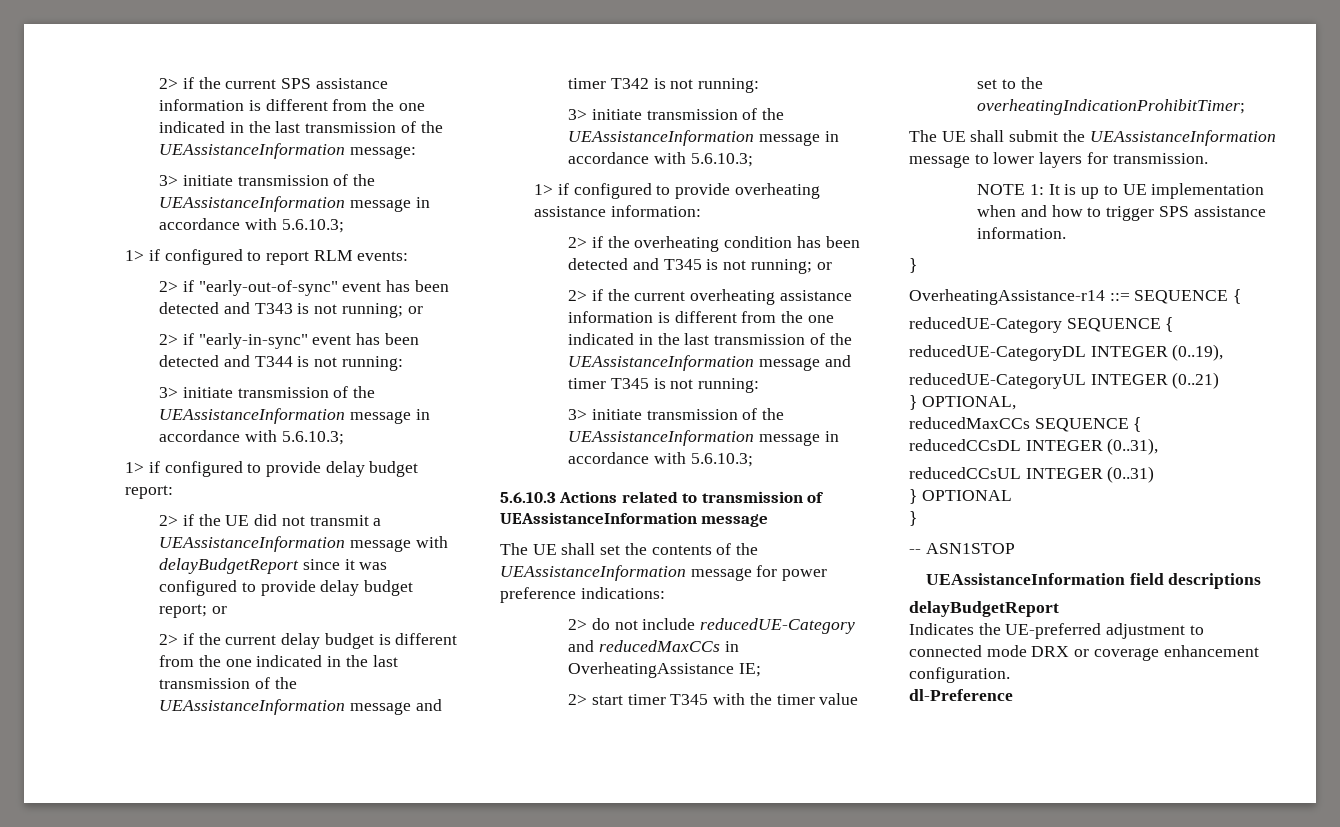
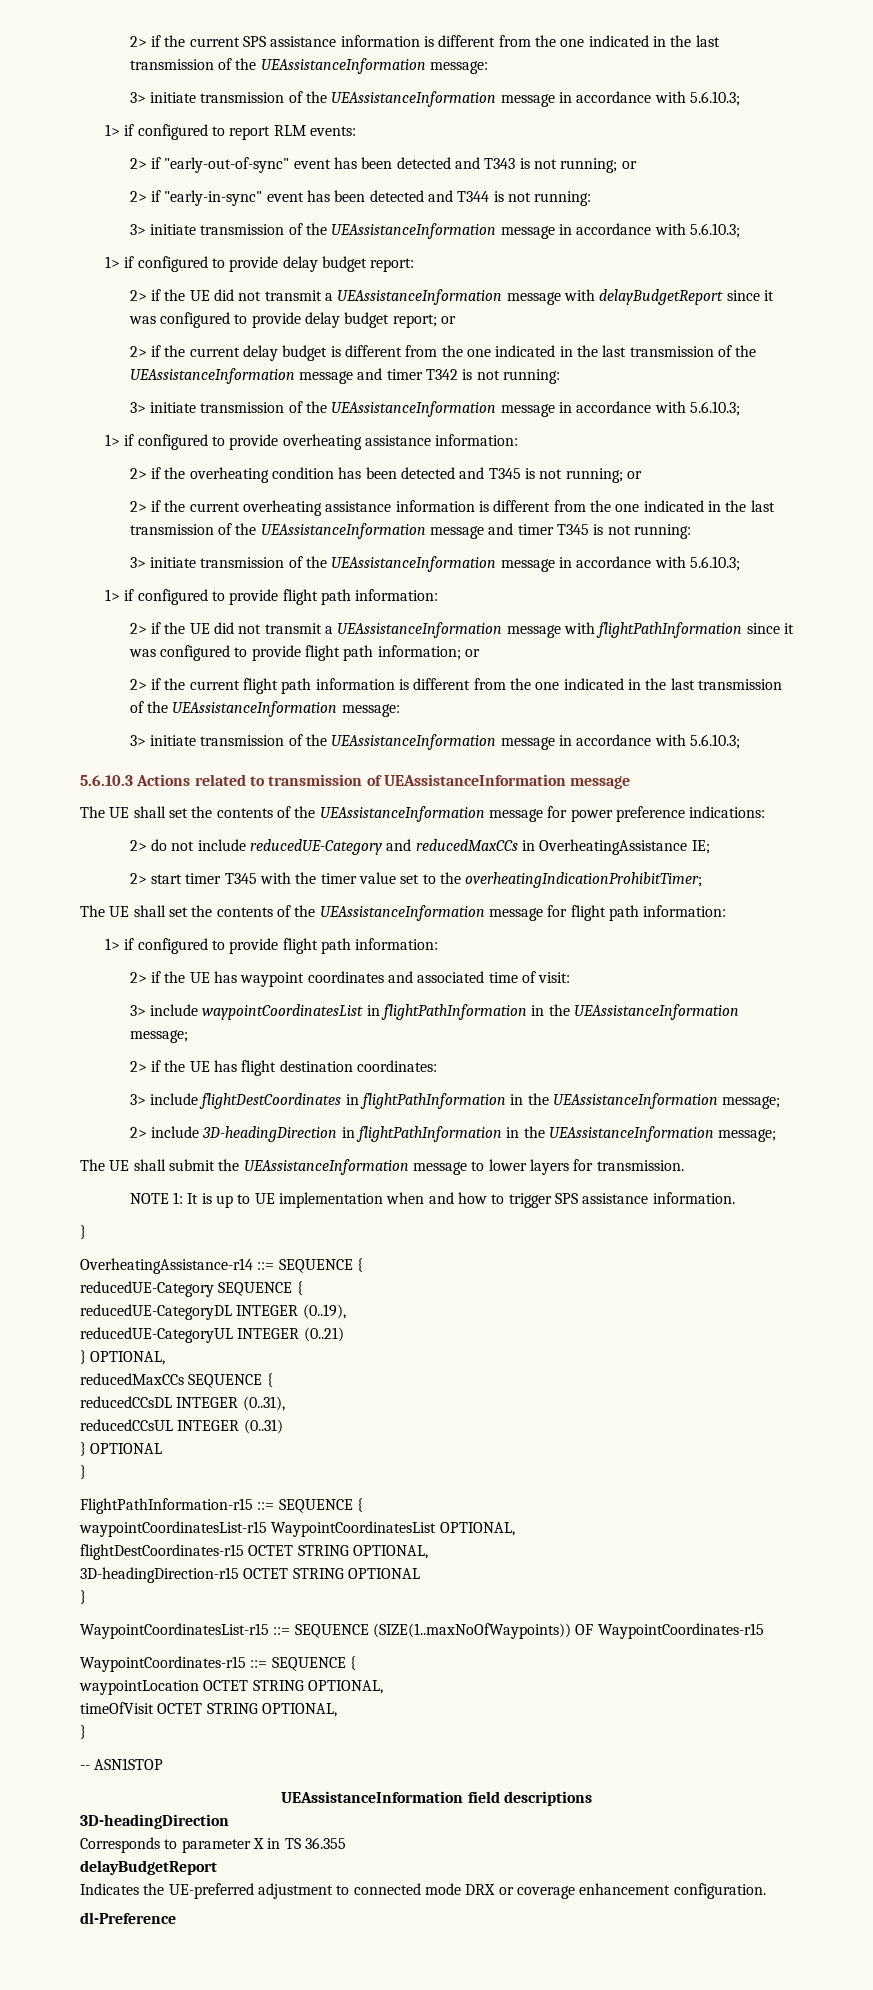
  2> if the current overheating assistance information is different from the one indicated in the last transmission of the UEAssistanceInformation message and timer T345 is not running:
+ 3> initiate transmission of the UEAssistanceInformation message in accordance with 5.6.10.3;
+ 1> if configured to provide flight path information:
+ 2> if the UE did not transmit a UEAssistanceInformation message with flightPathInformation since it was configured to provide flight path information; or
+ 2> if the current flight path information is different from the one indicated in the last transmission of the UEAssistanceInformation message:
+ The UE shall set the contents of the UEAssistanceInformation message for flight path information:
+ 1> if configured to provide flight path information:
+ 2> if the UE has waypoint coordinates and associated time of visit:
+ 3> include waypointCoordinatesList in flightPathInformation in the UEAssistanceInformation message;
+ 2> if the UE has flight destination coordinates:
+ 3> include flightDestCoordinates in flightPathInformation in the UEAssistanceInformation message;
+ 2> include 3D-headingDirection in flightPathInformation in the UEAssistanceInformation message;
+ FlightPathInformation-r15 ::= SEQUENCE {
+ waypointCoordinatesList-r15 WaypointCoordinatesList OPTIONAL,
+ flightDestCoordinates-r15 OCTET STRING OPTIONAL,
+ 3D-headingDirection-r15 OCTET STRING OPTIONAL
+ }
+ WaypointCoordinatesList-r15 ::= SEQUENCE (SIZE(1..maxNoOfWaypoints)) OF WaypointCoordinates-r15
+ WaypointCoordinates-r15 ::= SEQUENCE {
+ waypointLocation OCTET STRING OPTIONAL,
+ timeOfVisit OCTET STRING OPTIONAL,
+ }
  UEAssistanceInformation field descriptions
+ 3D-headingDirection
+ Corresponds to parameter X in TS 36.355

